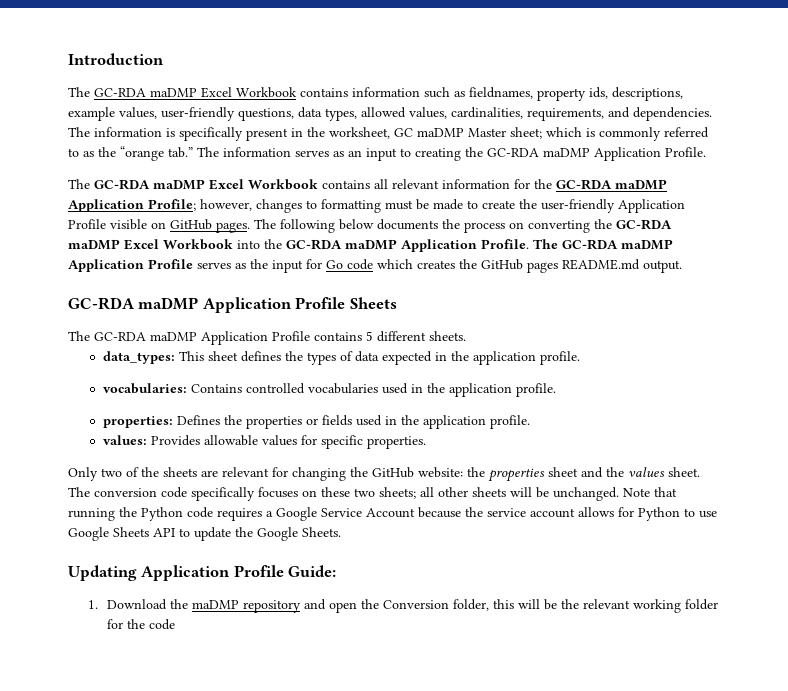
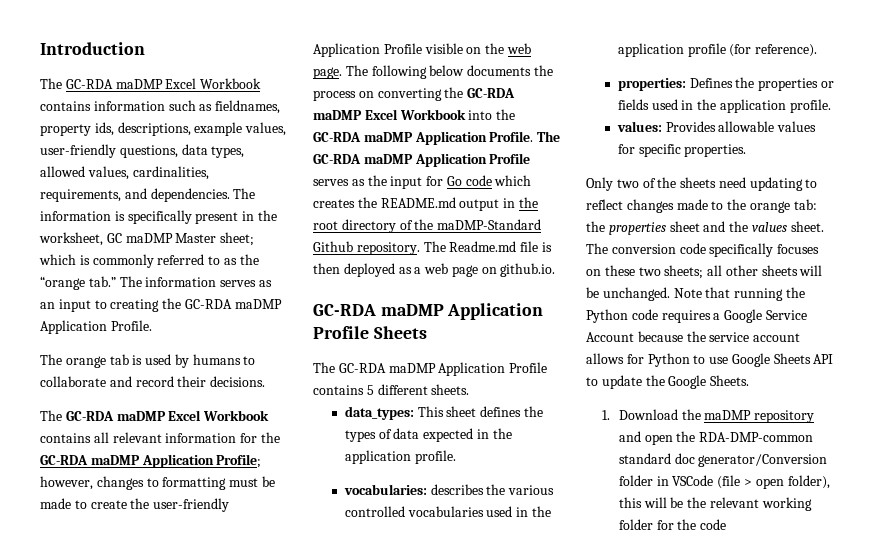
+ The orange tab is used by humans to collaborate and record their decisions.
- The GC-RDA maDMP Excel Workbook contains all relevant information for the GC-RDA maDMP Application Profile; however, changes to formatting must be made to create the user-friendly Application Profile visible on GitHub pages.
+ The GC-RDA maDMP Excel Workbook contains all relevant information for the GC-RDA maDMP Application Profile; however, changes to formatting must be made to create the user-friendly Application Profile visible on the web page.
- The GC-RDA maDMP Application Profile serves as the input for Go code which creates the GitHub pages README.md output.
+ The GC-RDA maDMP Application Profile serves as the input for Go code which creates the README.md output in the root directory of the maDMP-Standard Github repository. The Readme.md file is then deployed as a web page on github.io.
- vocabularies: Contains controlled vocabularies used in the application profile.
+ vocabularies: describes the various controlled vocabularies used in the application profile (for reference).
- Only two of the sheets are relevant for changing the GitHub website: the properties sheet and the values sheet.
+ Only two of the sheets need updating to reflect changes made to the orange tab: the properties sheet and the values sheet.
- Updating Application Profile Guide:
- 1. Download the maDMP repository and open the Conversion folder, this will be the relevant working folder for the code
+ 1. Download the maDMP repository and open the RDA-DMP-common standard doc generator/Conversion folder in VSCode (file > open folder), this will be the relevant working folder for the code

